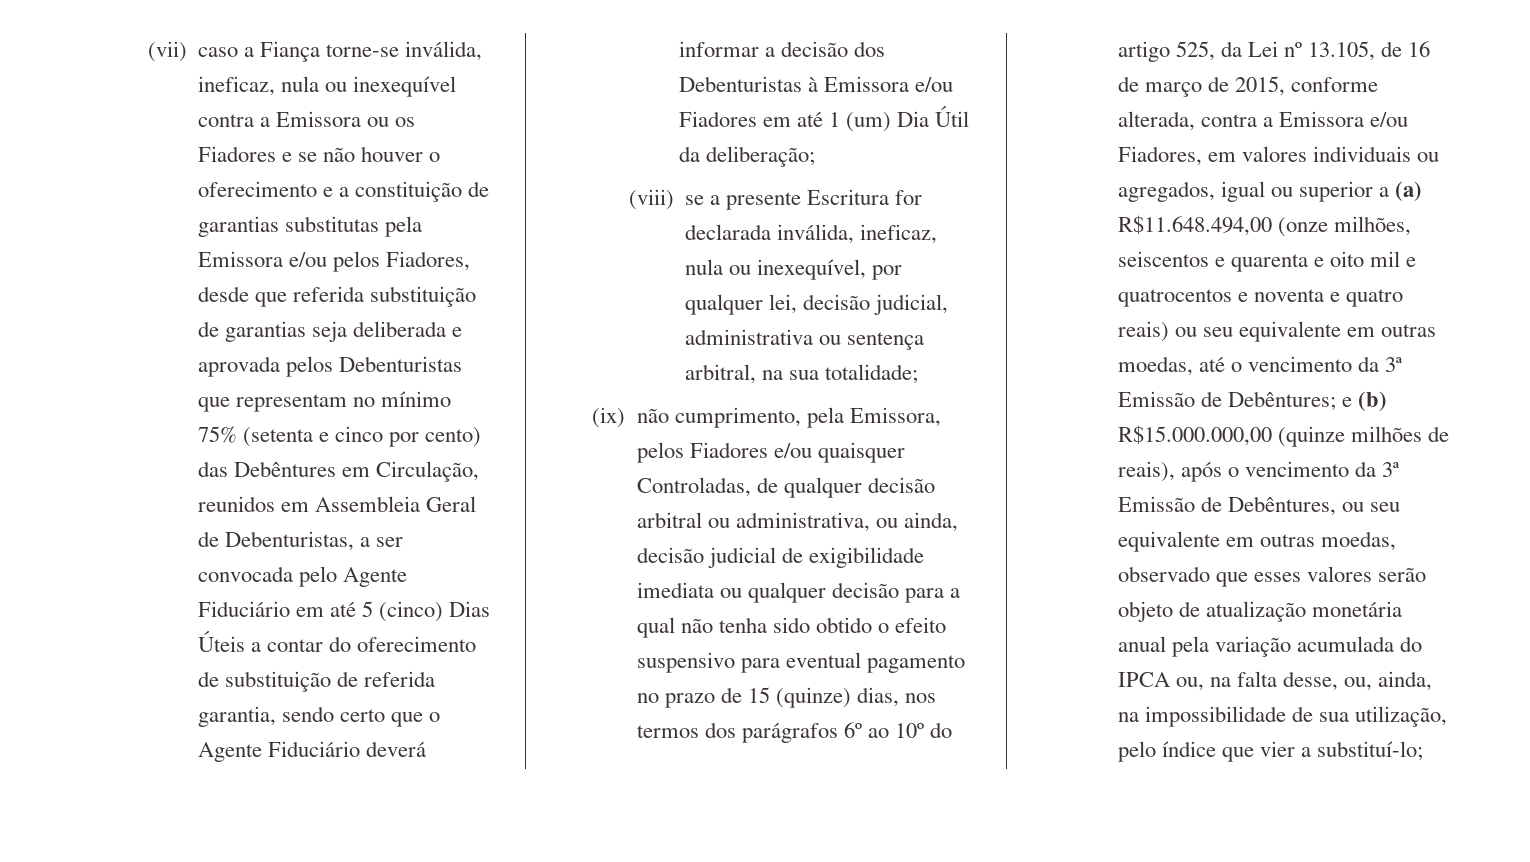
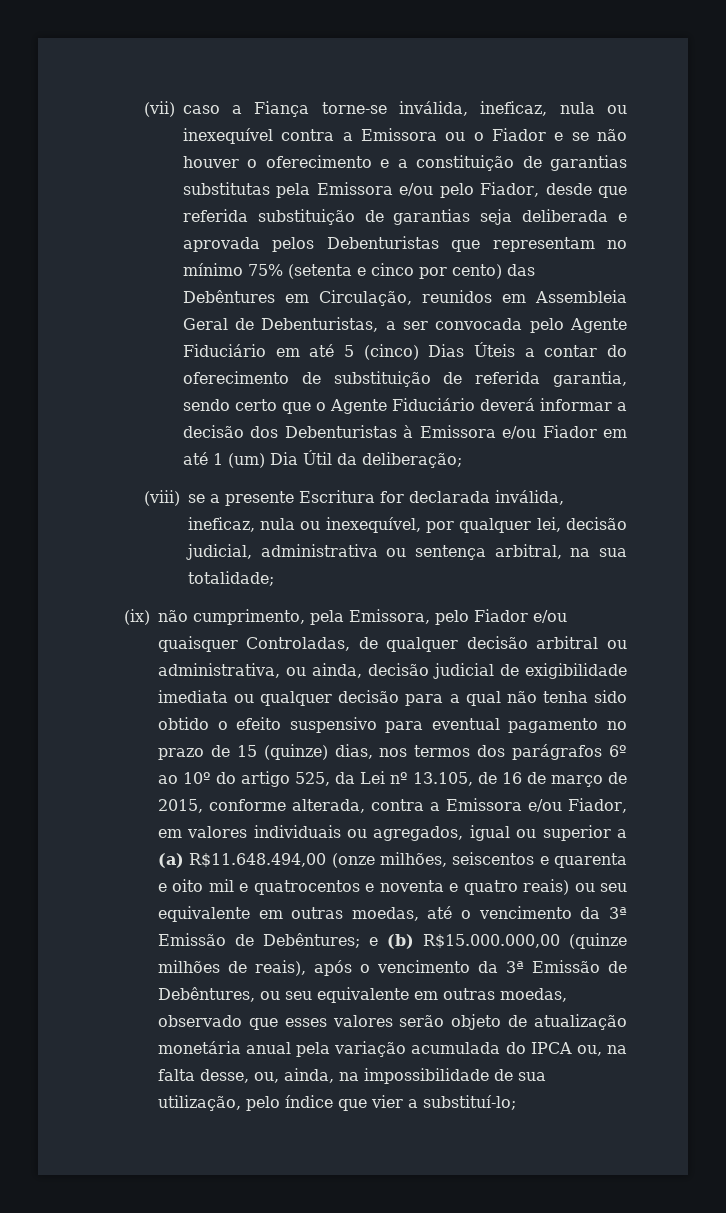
- (vii) caso a Fiança torne-se inválida, ineficaz, nula ou inexequível contra a Emissora ou os Fiadores e se não houver o oferecimento e a constituição de garantias substitutas pela Emissora e/ou pelos Fiadores, desde que referida substituição de garantias seja deliberada e aprovada pelos Debenturistas que representam no mínimo 75% (setenta e cinco por cento) das Debêntures em Circulação, reunidos em Assembleia Geral de Debenturistas, a ser convocada pelo Agente Fiduciário em até 5 (cinco) Dias Úteis a contar do oferecimento de substituição de referida garantia, sendo certo que o Agente Fiduciário deverá informar a decisão dos Debenturistas à Emissora e/ou Fiadores em até 1 (um) Dia Útil da deliberação;
+ (vii) caso a Fiança torne-se inválida, ineficaz, nula ou inexequível contra a Emissora ou o Fiador e se não houver o oferecimento e a constituição de garantias substitutas pela Emissora e/ou pelo Fiador, desde que referida substituição de garantias seja deliberada e aprovada pelos Debenturistas que representam no mínimo 75% (setenta e cinco por cento) das Debêntures em Circulação, reunidos em Assembleia Geral de Debenturistas, a ser convocada pelo Agente Fiduciário em até 5 (cinco) Dias Úteis a contar do oferecimento de substituição de referida garantia, sendo certo que o Agente Fiduciário deverá informar a decisão dos Debenturistas à Emissora e/ou Fiador em até 1 (um) Dia Útil da deliberação;
- (ix) não cumprimento, pela Emissora, pelos Fiadores e/ou quaisquer Controladas, de qualquer decisão arbitral ou administrativa, ou ainda, decisão judicial de exigibilidade imediata ou qualquer decisão para a qual não tenha sido obtido o efeito suspensivo para eventual pagamento no prazo de 15 (quinze) dias, nos termos dos parágrafos 6º ao 10º do artigo 525, da Lei nº 13.105, de 16 de março de 2015, conforme alterada, contra a Emissora e/ou Fiadores, em valores individuais ou agregados, igual ou superior a (a) R$11.648.494,00 (onze milhões, seiscentos e quarenta e oito mil e quatrocentos e noventa e quatro reais) ou seu equivalente em outras moedas, até o vencimento da 3ª Emissão de Debêntures;
+ (ix) não cumprimento, pela Emissora, pelo Fiador e/ou quaisquer Controladas, de qualquer decisão arbitral ou administrativa, ou ainda, decisão judicial de exigibilidade imediata ou qualquer decisão para a qual não tenha sido obtido o efeito suspensivo para eventual pagamento no prazo de 15 (quinze) dias, nos termos dos parágrafos 6º ao 10º do artigo 525, da Lei nº 13.105, de 16 de março de 2015, conforme alterada, contra a Emissora e/ou Fiador, em valores individuais ou agregados, igual ou superior a (a) R$11.648.494,00 (onze milhões, seiscentos e quarenta e oito mil e quatrocentos e noventa e quatro reais) ou seu equivalente em outras moedas, até o vencimento da 3ª Emissão de Debêntures;

